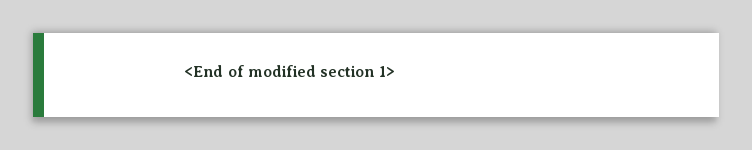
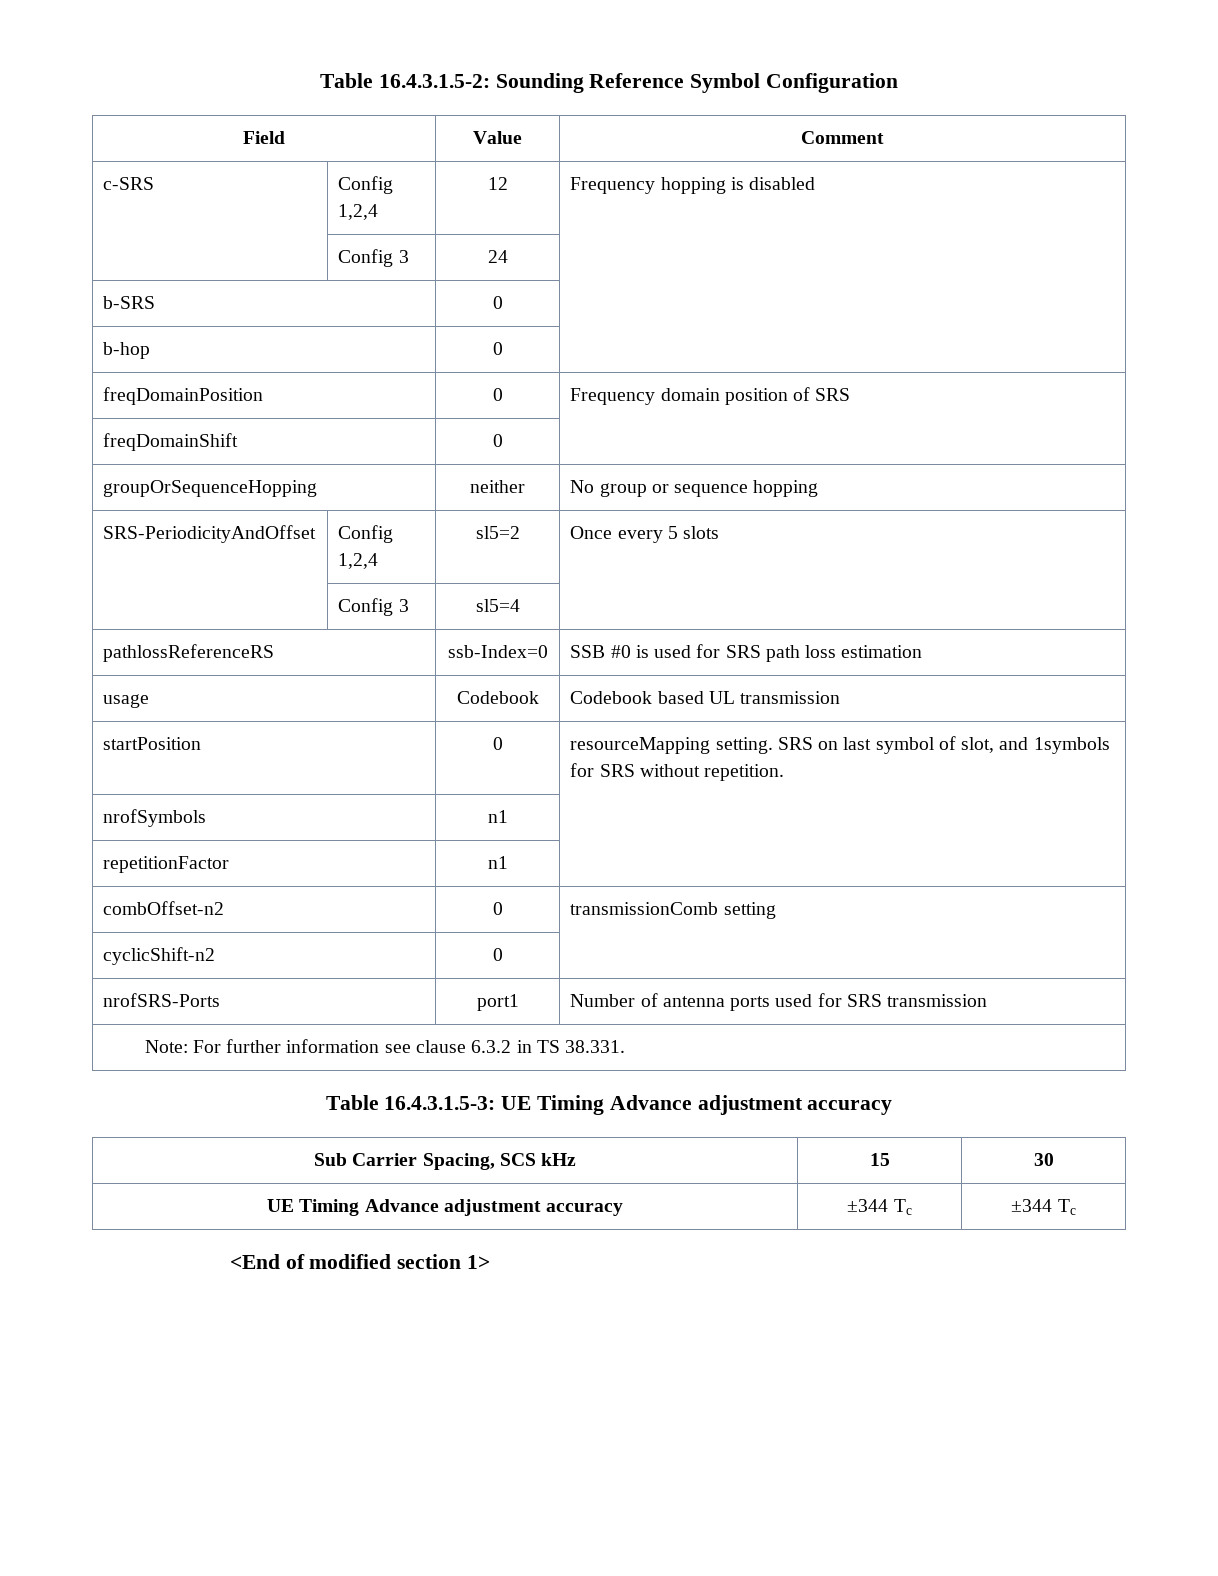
+ Table 16.4.3.1.5-2: Sounding Reference Symbol Configuration
+ Field | Value | Comment
+ c-SRS | Config 1,2,4 | 12 | Frequency hopping is disabled
+ | Config 3 | 24 |
+ b-SRS | 0 |
+ b-hop | 0 |
+ freqDomainPosition | 0 | Frequency domain position of SRS
+ freqDomainShift | 0 |
+ groupOrSequenceHopping | neither | No group or sequence hopping
+ SRS-PeriodicityAndOffset | Config 1,2,4 | sl5=2 | Once every 5 slots
+ | Config 3 | sl5=4 |
+ pathlossReferenceRS | ssb-Index=0 | SSB #0 is used for SRS path loss estimation
+ usage | Codebook | Codebook based UL transmission
+ startPosition | 0 | resourceMapping setting. SRS on last symbol of slot, and 1symbols for SRS without repetition.
+ nrofSymbols | n1 |
+ repetitionFactor | n1 |
+ combOffset-n2 | 0 | transmissionComb setting
+ cyclicShift-n2 | 0 |
+ nrofSRS-Ports | port1 | Number of antenna ports used for SRS transmission
+ Note: For further information see clause 6.3.2 in TS 38.331.
+ Table 16.4.3.1.5-3: UE Timing Advance adjustment accuracy
+ Sub Carrier Spacing, SCS kHz | 15 | 30
+ UE Timing Advance adjustment accuracy | ±344 Tc | ±344 Tc

